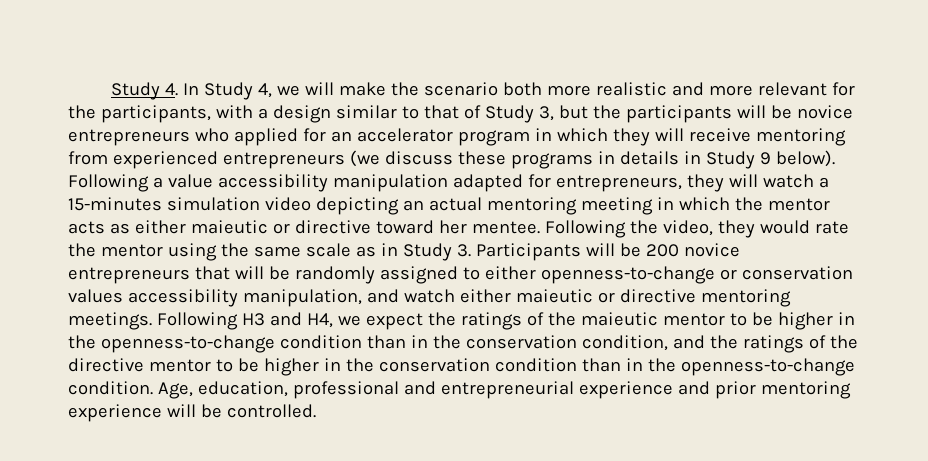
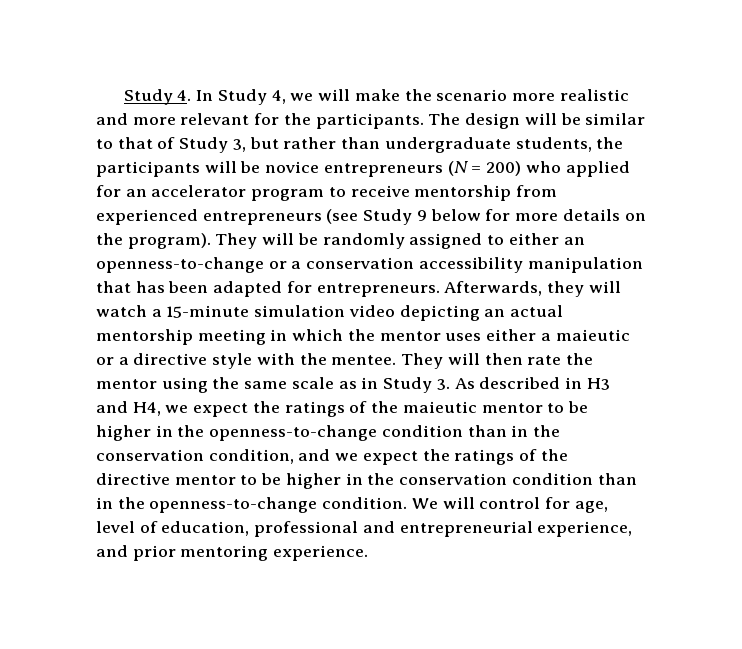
- Study 4. In Study 4, we will make the scenario both more realistic and more relevant for the participants, with a design similar to that of Study 3, but the participants will be novice entrepreneurs who applied for an accelerator program in which they will receive mentoring from experienced entrepreneurs (we discuss these programs in details in Study 9 below). Following a value accessibility manipulation adapted for entrepreneurs, they will watch a 15-minutes simulation video depicting an actual mentoring meeting in which the mentor acts as either maieutic or directive toward her mentee. Following the video, they would rate the mentor using the same scale as in Study 3. Participants will be 200 novice entrepreneurs that will be randomly assigned to either openness-to-change or conservation values accessibility manipulation, and watch either maieutic or directive mentoring meetings. Following H3 and H4, we expect the ratings of the maieutic mentor to be higher in the openness-to-change condition than in the conservation condition, and the ratings of the directive mentor to be higher in the conservation condition than in the openness-to-change condition.
+ Study 4. In Study 4, we will make the scenario more realistic and more relevant for the participants. The design will be similar to that of Study 3, but rather than undergraduate students, the participants will be novice entrepreneurs (N = 200) who applied for an accelerator program to receive mentorship from experienced entrepreneurs (see Study 9 below for more details on the program). They will be randomly assigned to either an openness-to-change or a conservation accessibility manipulation that has been adapted for entrepreneurs. Afterwards, they will watch a 15-minute simulation video depicting an actual mentorship meeting in which the mentor uses either a maieutic or a directive style with the mentee. They will then rate the mentor using the same scale as in Study 3. As described in H3 and H4, we expect the ratings of the maieutic mentor to be higher in the openness-to-change condition than in the conservation condition, and we expect the ratings of the directive mentor to be higher in the conservation condition than in the openness-to-change condition.
- Age, education, professional and entrepreneurial experience and prior mentoring experience will be controlled.
+ We will control for age, level of education, professional and entrepreneurial experience, and prior mentoring experience.

